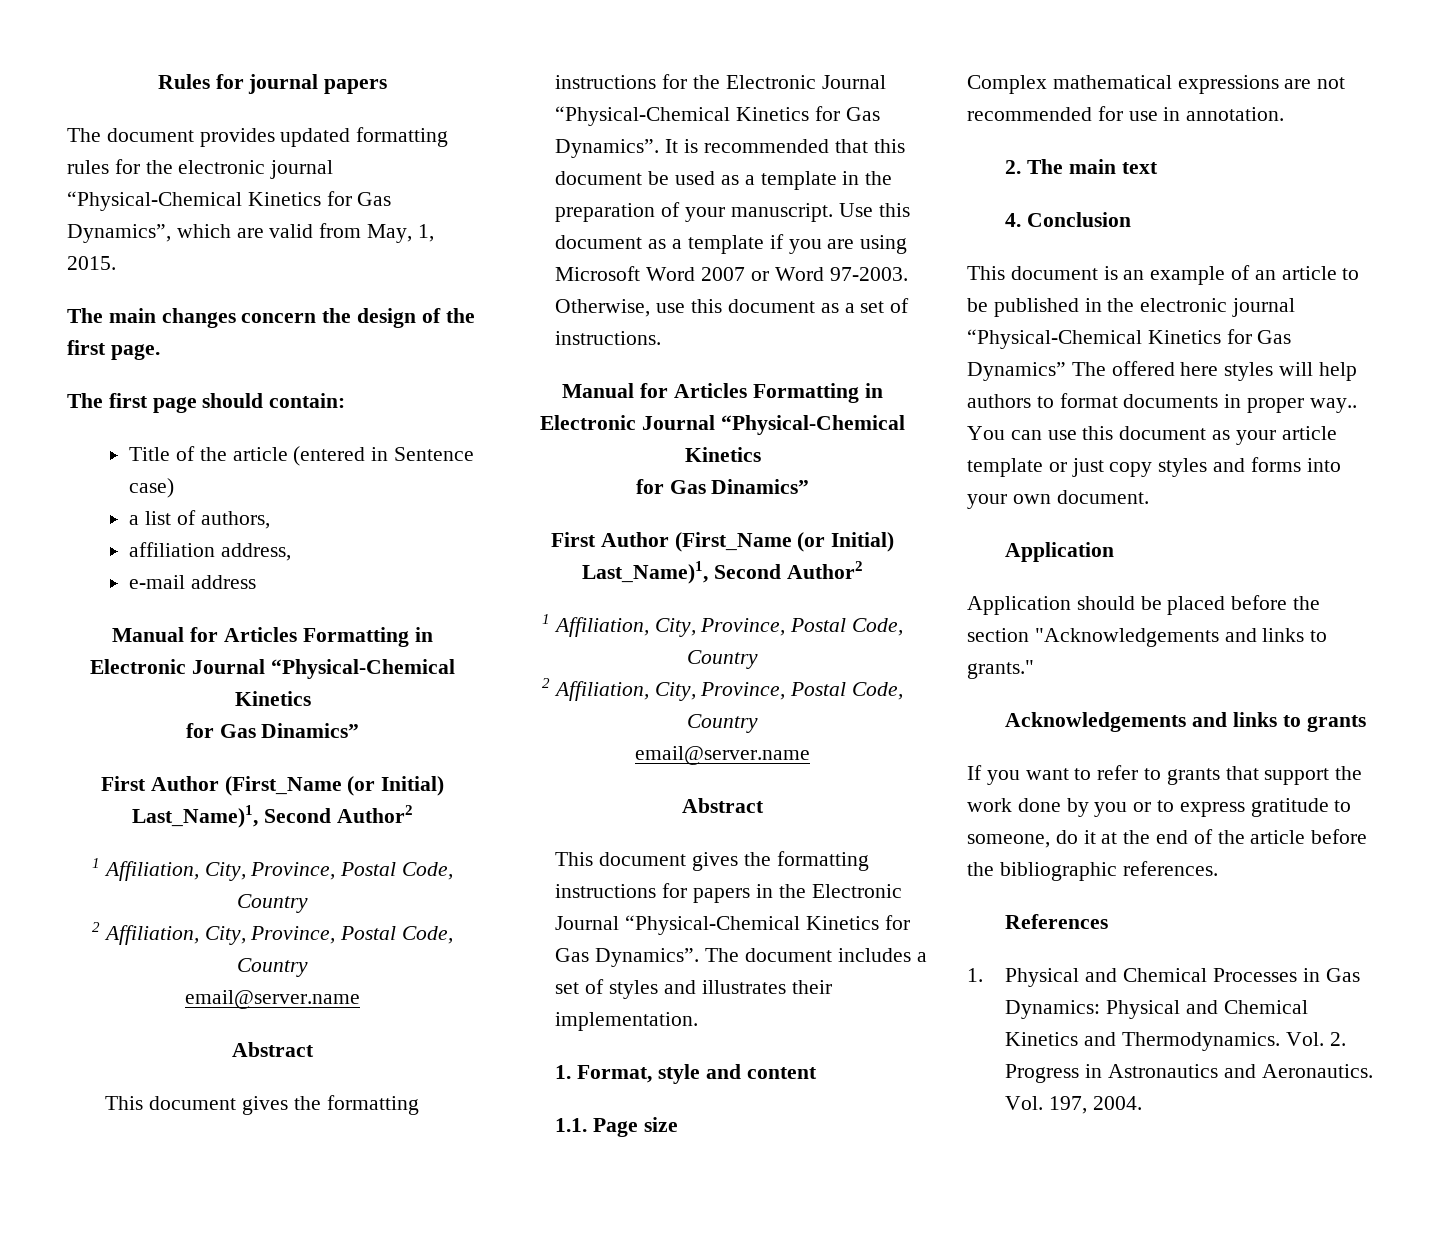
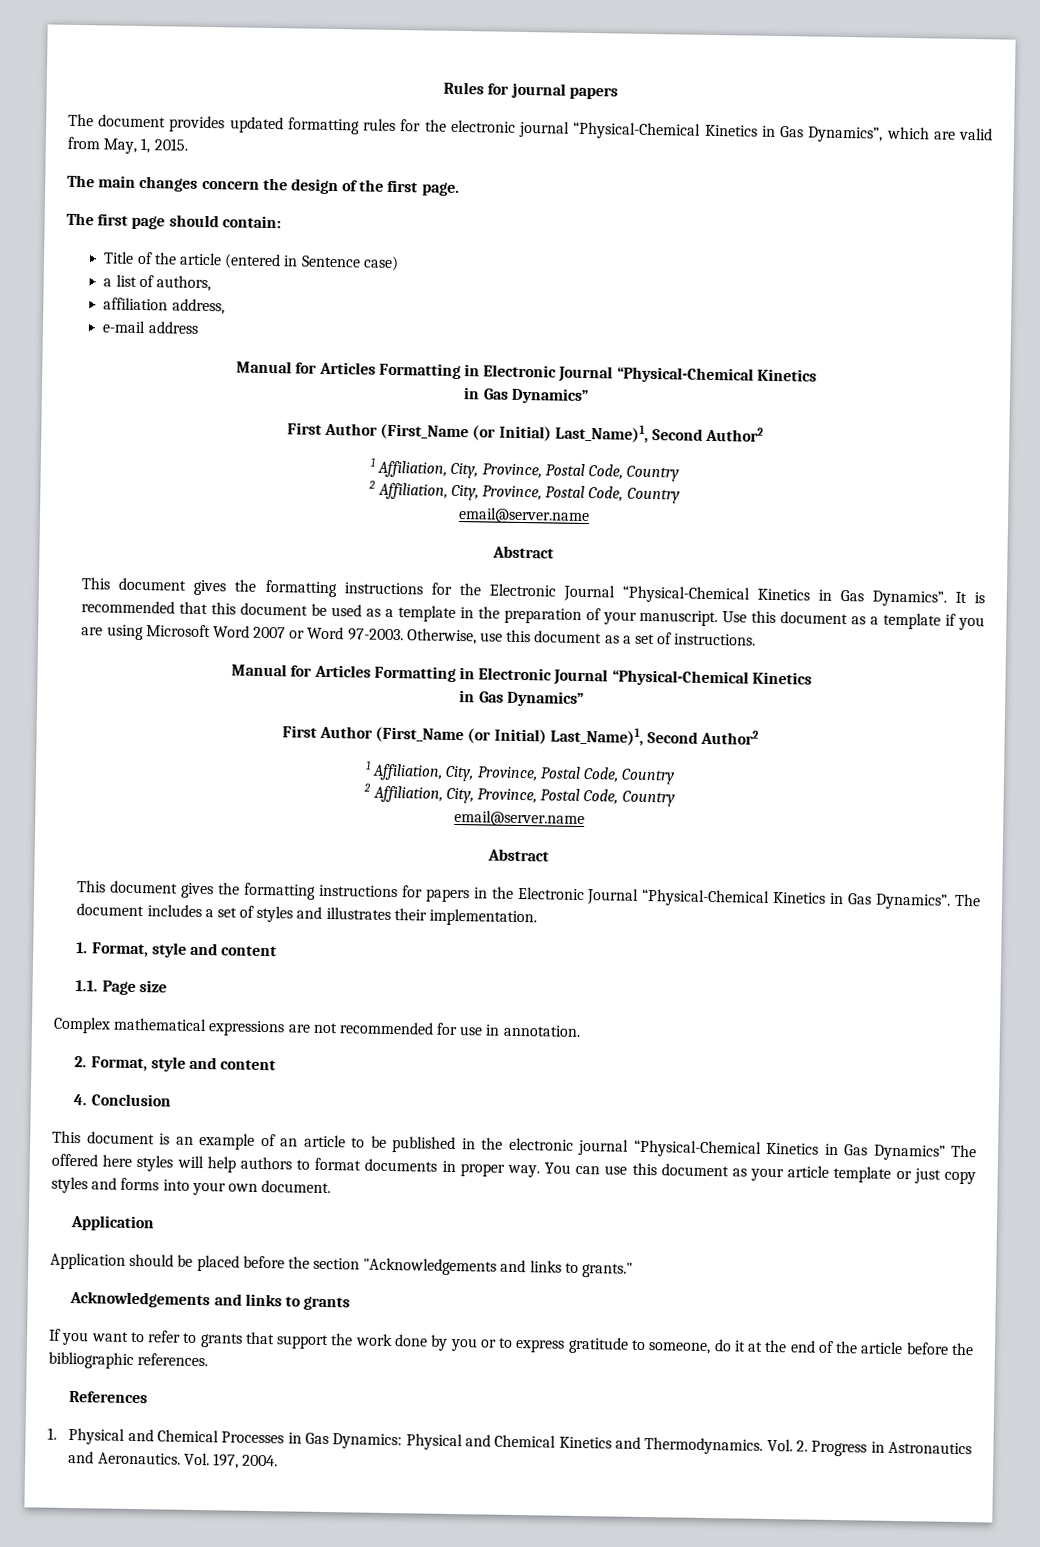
- The document provides updated formatting rules for the electronic journal “Physical-Chemical Kinetics for Gas Dynamics”, which are valid from May, 1, 2015.
+ The document provides updated formatting rules for the electronic journal “Physical-Chemical Kinetics in Gas Dynamics”, which are valid from May, 1, 2015.
  e-mail address
  Manual for Articles Formatting in Electronic Journal “Physical-Chemical Kinetics
- for Gas Dinamics”
+ in Gas Dynamics”
- This document gives the formatting instructions for the Electronic Journal “Physical-Chemical Kinetics for Gas Dynamics”.
+ This document gives the formatting instructions for the Electronic Journal “Physical-Chemical Kinetics in Gas Dynamics”.
  Otherwise, use this document as a set of instructions.
  Manual for Articles Formatting in Electronic Journal “Physical-Chemical Kinetics
- for Gas Dinamics”
+ in Gas Dynamics”
- This document gives the formatting instructions for papers in the Electronic Journal “Physical-Chemical Kinetics for Gas Dynamics”.
+ This document gives the formatting instructions for papers in the Electronic Journal “Physical-Chemical Kinetics in Gas Dynamics”.
- 2. The main text
+ 2. Format, style and content
- This document is an example of an article to be published in the electronic journal “Physical-Chemical Kinetics for Gas Dynamics” The offered here styles will help authors to format documents in proper way..
+ This document is an example of an article to be published in the electronic journal “Physical-Chemical Kinetics in Gas Dynamics” The offered here styles will help authors to format documents in proper way.

